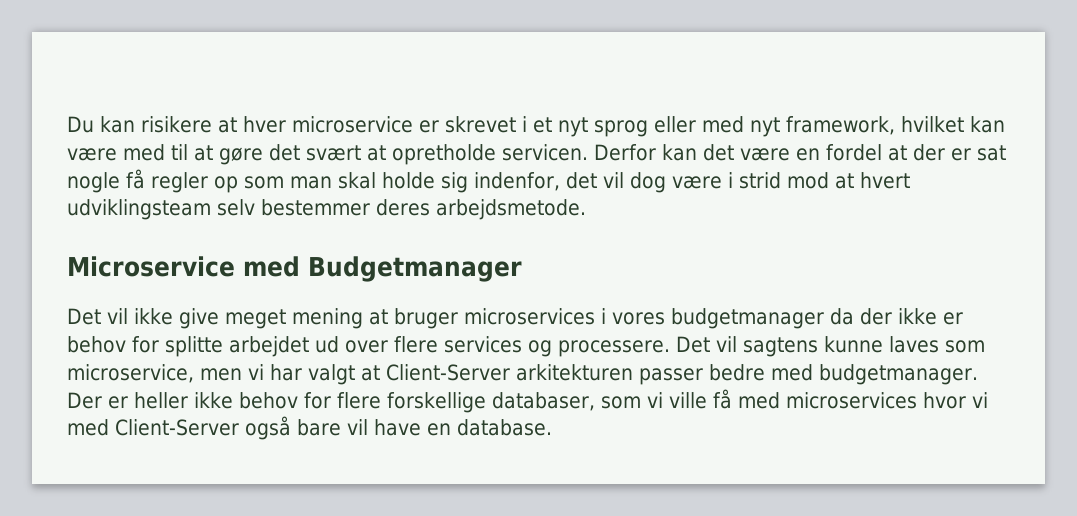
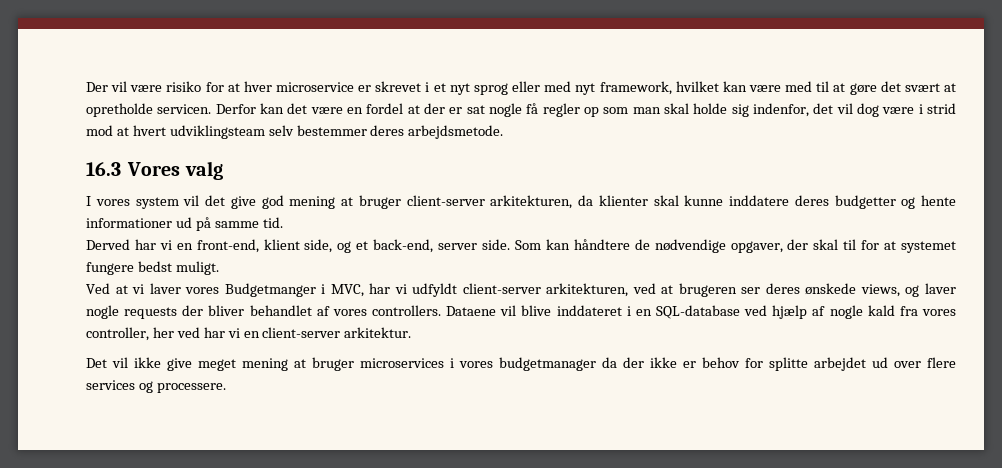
- Du kan risikere at hver microservice er skrevet i et nyt sprog eller med nyt framework, hvilket kan være med til at gøre det svært at opretholde servicen.
+ Der vil være risiko for at hver microservice er skrevet i et nyt sprog eller med nyt framework, hvilket kan være med til at gøre det svært at opretholde servicen.
- Microservice med Budgetmanager
+ 16.3 Vores valg
+ I vores system vil det give god mening at bruger client-server arkitekturen, da klienter skal kunne inddatere deres budgetter og hente informationer ud på samme tid.
+ Derved har vi en front-end, klient side, og et back-end, server side. Som kan håndtere de nødvendige opgaver, der skal til for at systemet fungere bedst muligt.
+ Ved at vi laver vores Budgetmanger i MVC, har vi udfyldt client-server arkitekturen, ved at brugeren ser deres ønskede views, og laver nogle requests der bliver behandlet af vores controllers. Dataene vil blive inddateret i en SQL-database ved hjælp af nogle kald fra vores controller, her ved har vi en client-server arkitektur.
- Det vil sagtens kunne laves som microservice, men vi har valgt at Client-Server arkitekturen passer bedre med budgetmanager. Der er heller ikke behov for flere forskellige databaser, som vi ville få med microservices hvor vi med Client-Server også bare vil have en database.

